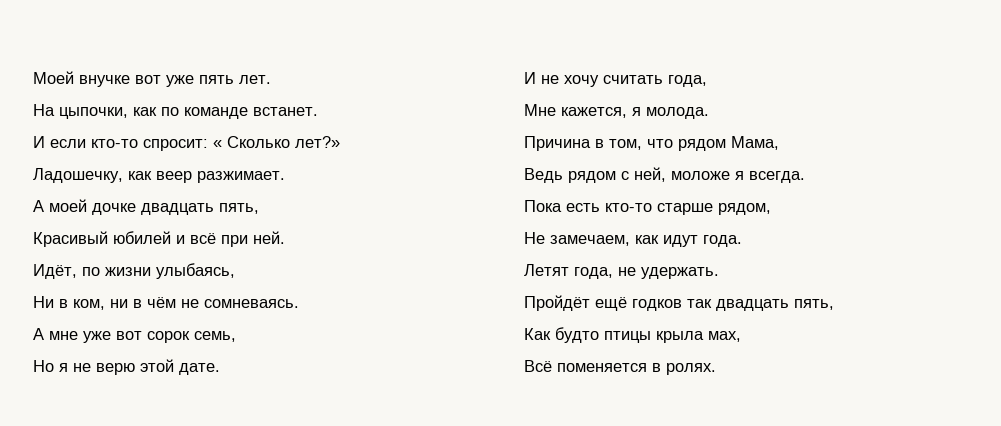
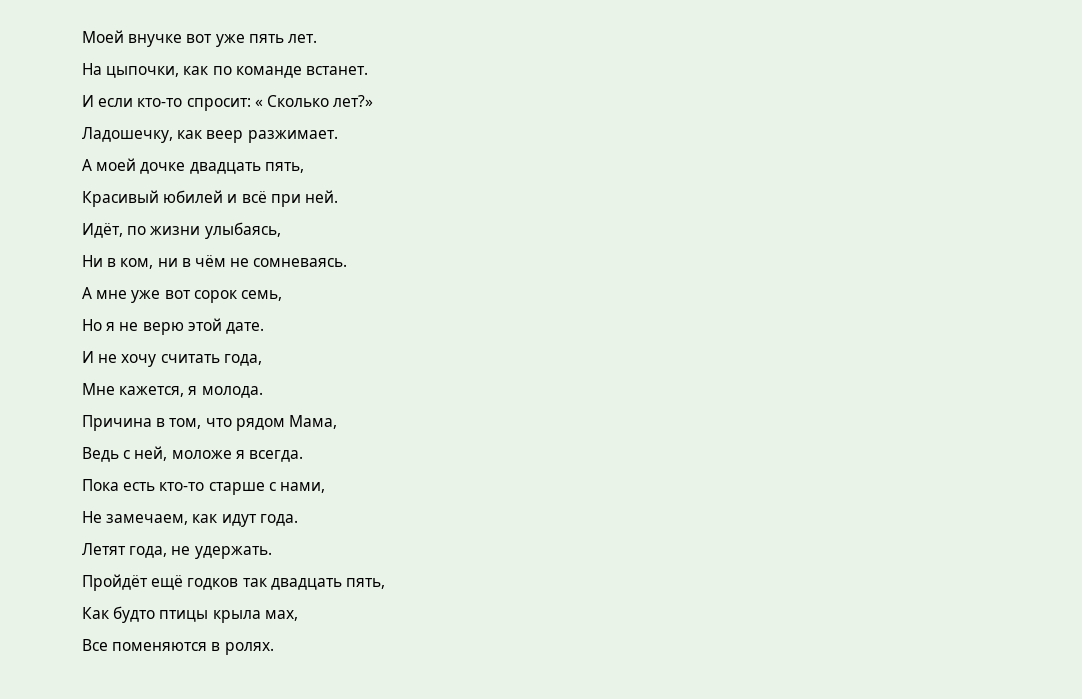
- Ведь рядом с ней, моложе я всегда.
+ Ведь с ней, моложе я всегда.
- Пока есть кто-то старше рядом,
+ Пока есть кто-то старше с нами,
- Всё поменяется в ролях.
+ Все поменяются в ролях.

